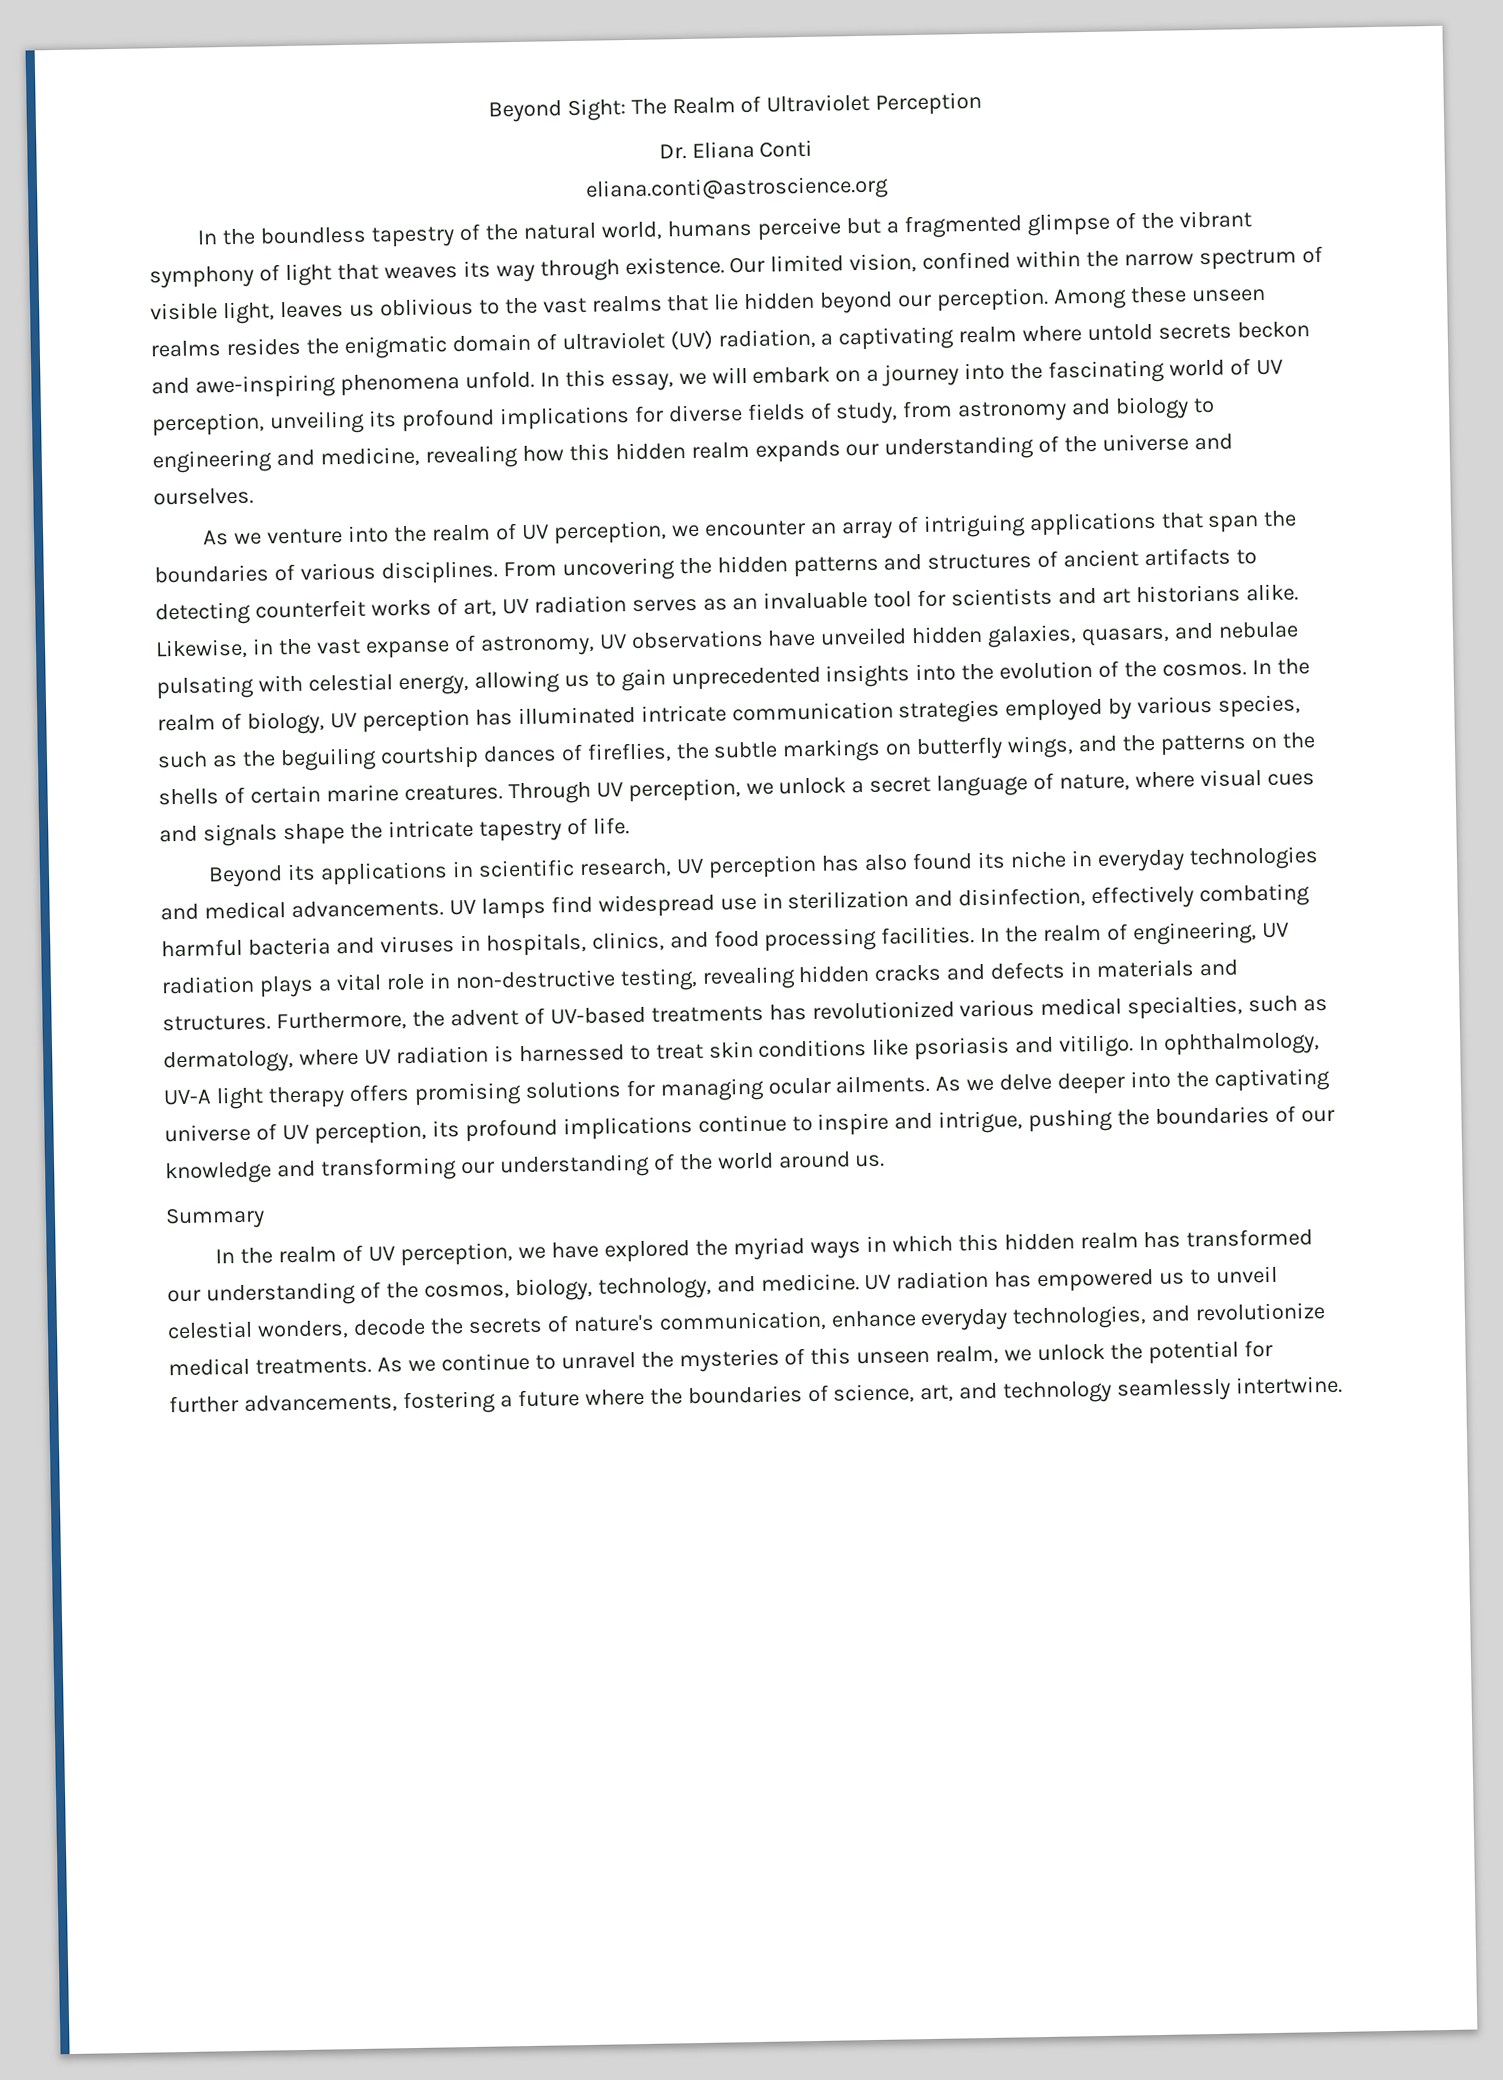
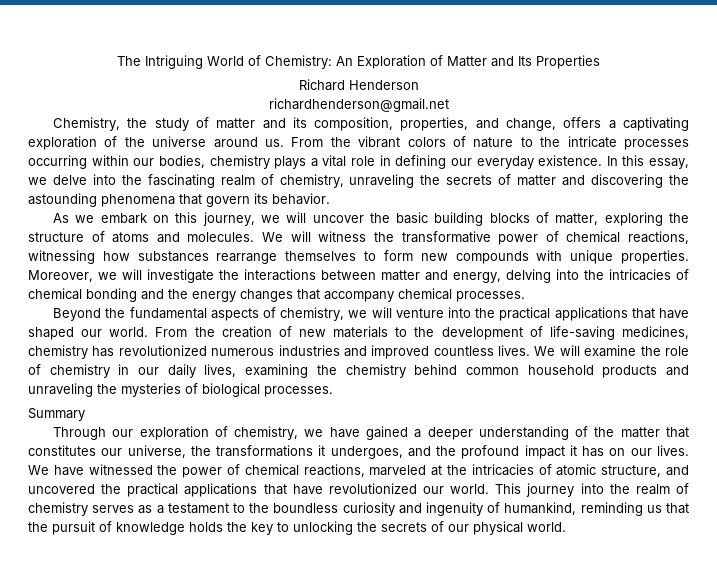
- Beyond Sight: The Realm of Ultraviolet Perception
- Dr. Eliana Conti
- eliana.conti@astroscience.org
- In the boundless tapestry of the natural world, humans perceive but a fragmented glimpse of the vibrant symphony of light that weaves its way through existence. Our limited vision, confined within the narrow spectrum of visible light, leaves us oblivious to the vast realms that lie hidden beyond our perception. Among these unseen realms resides the enigmatic domain of ultraviolet (UV) radiation, a captivating realm where untold secrets beckon and awe-inspiring phenomena unfold. In this essay, we will embark on a journey into the fascinating world of UV perception, unveiling its profound implications for diverse fields of study, from astronomy and biology to engineering and medicine, revealing how this hidden realm expands our understanding of the universe and ourselves.
- As we venture into the realm of UV perception, we encounter an array of intriguing applications that span the boundaries of various disciplines. From uncovering the hidden patterns and structures of ancient artifacts to detecting counterfeit works of art, UV radiation serves as an invaluable tool for scientists and art historians alike. Likewise, in the vast expanse of astronomy, UV observations have unveiled hidden galaxies, quasars, and nebulae pulsating with celestial energy, allowing us to gain unprecedented insights into the evolution of the cosmos. In the realm of biology, UV perception has illuminated intricate communication strategies employed by various species, such as the beguiling courtship dances of fireflies, the subtle markings on butterfly wings, and the patterns on the shells of certain marine creatures. Through UV perception, we unlock a secret language of nature, where visual cues and signals shape the intricate tapestry of life.
- Beyond its applications in scientific research, UV perception has also found its niche in everyday technologies and medical advancements. UV lamps find widespread use in sterilization and disinfection, effectively combating harmful bacteria and viruses in hospitals, clinics, and food processing facilities. In the realm of engineering, UV radiation plays a vital role in non-destructive testing, revealing hidden cracks and defects in materials and structures. Furthermore, the advent of UV-based treatments has revolutionized various medical specialties, such as dermatology, where UV radiation is harnessed to treat skin conditions like psoriasis and vitiligo. In ophthalmology, UV-A light therapy offers promising solutions for managing ocular ailments. As we delve deeper into the captivating universe of UV perception, its profound implications continue to inspire and intrigue, pushing the boundaries of our knowledge and transforming our understanding of the world around us.
+ The Intriguing World of Chemistry: An Exploration of Matter and Its Properties
+ Richard Henderson
+ richardhenderson@gmail.net
+ Chemistry, the study of matter and its composition, properties, and change, offers a captivating exploration of the universe around us. From the vibrant colors of nature to the intricate processes occurring within our bodies, chemistry plays a vital role in defining our everyday existence. In this essay, we delve into the fascinating realm of chemistry, unraveling the secrets of matter and discovering the astounding phenomena that govern its behavior.
+ As we embark on this journey, we will uncover the basic building blocks of matter, exploring the structure of atoms and molecules. We will witness the transformative power of chemical reactions, witnessing how substances rearrange themselves to form new compounds with unique properties. Moreover, we will investigate the interactions between matter and energy, delving into the intricacies of chemical bonding and the energy changes that accompany chemical processes.
+ Beyond the fundamental aspects of chemistry, we will venture into the practical applications that have shaped our world. From the creation of new materials to the development of life-saving medicines, chemistry has revolutionized numerous industries and improved countless lives. We will examine the role of chemistry in our daily lives, examining the chemistry behind common household products and unraveling the mysteries of biological processes.
  Summary
- In the realm of UV perception, we have explored the myriad ways in which this hidden realm has transformed our understanding of the cosmos, biology, technology, and medicine. UV radiation has empowered us to unveil celestial wonders, decode the secrets of nature's communication, enhance everyday technologies, and revolutionize medical treatments. As we continue to unravel the mysteries of this unseen realm, we unlock the potential for further advancements, fostering a future where the boundaries of science, art, and technology seamlessly intertwine.
+ Through our exploration of chemistry, we have gained a deeper understanding of the matter that constitutes our universe, the transformations it undergoes, and the profound impact it has on our lives. We have witnessed the power of chemical reactions, marveled at the intricacies of atomic structure, and uncovered the practical applications that have revolutionized our world. This journey into the realm of chemistry serves as a testament to the boundless curiosity and ingenuity of humankind, reminding us that the pursuit of knowledge holds the key to unlocking the secrets of our physical world.

